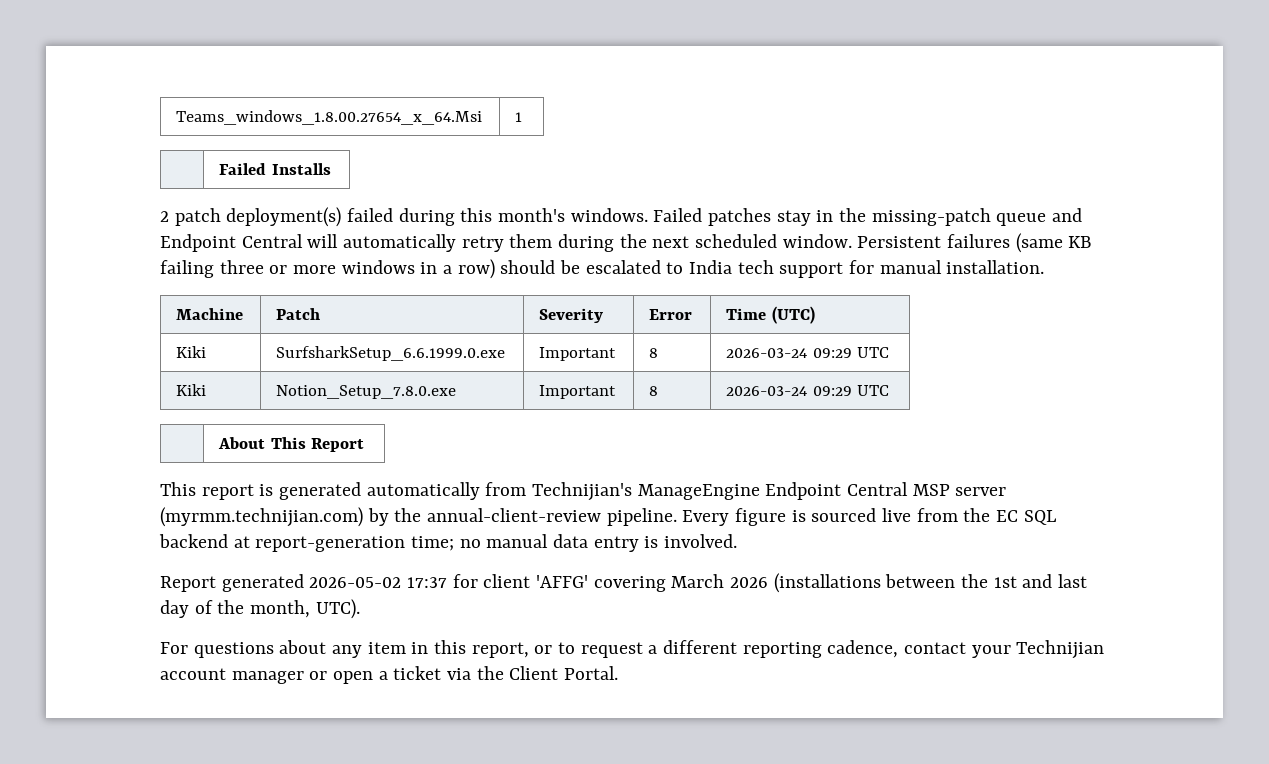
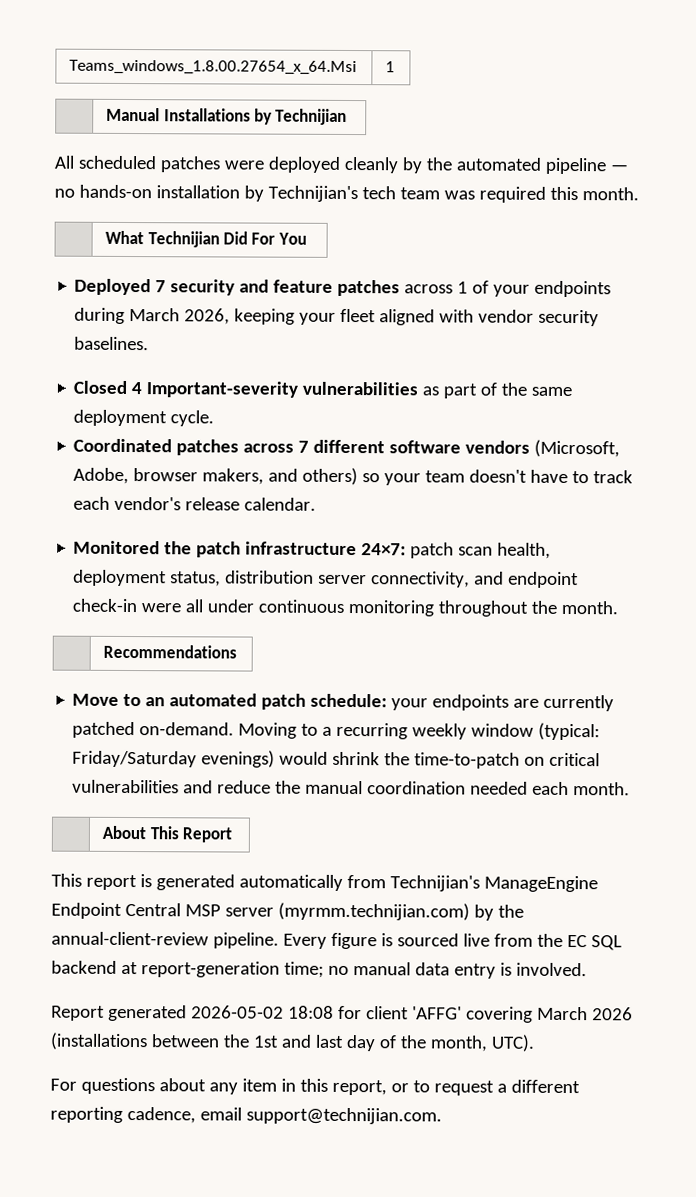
- | Failed Installs
- 2 patch deployment(s) failed during this month's windows. Failed patches stay in the missing-patch queue and Endpoint Central will automatically retry them during the next scheduled window. Persistent failures (same KB failing three or more windows in a row) should be escalated to India tech support for manual installation.
- Machine | Patch | Severity | Error | Time (UTC)
- Kiki | SurfsharkSetup_6.6.1999.0.exe | Important | 8 | 2026-03-24 09:29 UTC
- Kiki | Notion_Setup_7.8.0.exe | Important | 8 | 2026-03-24 09:29 UTC
+ | Manual Installations by Technijian
+ All scheduled patches were deployed cleanly by the automated pipeline — no hands-on installation by Technijian's tech team was required this month.
+ | What Technijian Did For You
+ Deployed 7 security and feature patches across 1 of your endpoints during March 2026, keeping your fleet aligned with vendor security baselines.
+ Closed 4 Important-severity vulnerabilities as part of the same deployment cycle.
+ Coordinated patches across 7 different software vendors (Microsoft, Adobe, browser makers, and others) so your team doesn't have to track each vendor's release calendar.
+ Monitored the patch infrastructure 24×7: patch scan health, deployment status, distribution server connectivity, and endpoint check-in were all under continuous monitoring throughout the month.
+ | Recommendations
+ Move to an automated patch schedule: your endpoints are currently patched on-demand. Moving to a recurring weekly window (typical: Friday/Saturday evenings) would shrink the time-to-patch on critical vulnerabilities and reduce the manual coordination needed each month.
- Report generated 2026-05-02 17:37 for client 'AFFG' covering March 2026 (installations between the 1st and last day of the month, UTC).
+ Report generated 2026-05-02 18:08 for client 'AFFG' covering March 2026 (installations between the 1st and last day of the month, UTC).
- For questions about any item in this report, or to request a different reporting cadence, contact your Technijian account manager or open a ticket via the Client Portal.
+ For questions about any item in this report, or to request a different reporting cadence, email support@technijian.com.

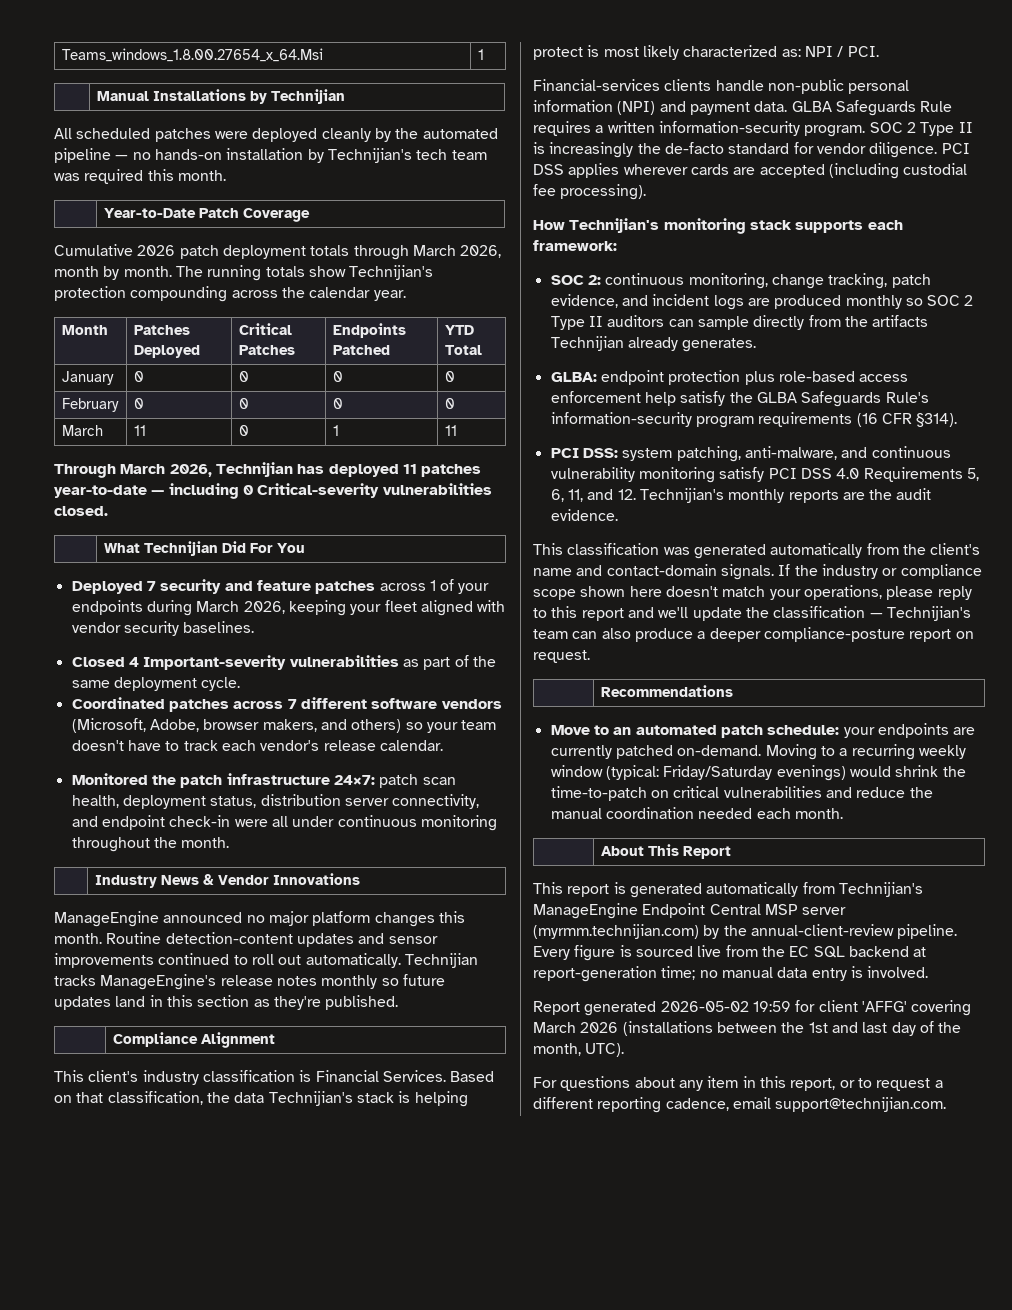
+ | Year-to-Date Patch Coverage
+ Cumulative 2026 patch deployment totals through March 2026, month by month. The running totals show Technijian's protection compounding across the calendar year.
+ Month | Patches Deployed | Critical Patches | Endpoints Patched | YTD Total
+ January | 0 | 0 | 0 | 0
+ February | 0 | 0 | 0 | 0
+ March | 11 | 0 | 1 | 11
+ Through March 2026, Technijian has deployed 11 patches year-to-date — including 0 Critical-severity vulnerabilities closed.
+ | Industry News & Vendor Innovations
+ ManageEngine announced no major platform changes this month. Routine detection-content updates and sensor improvements continued to roll out automatically. Technijian tracks ManageEngine's release notes monthly so future updates land in this section as they're published.
+ | Compliance Alignment
+ This client's industry classification is Financial Services. Based on that classification, the data Technijian's stack is helping protect is most likely characterized as: NPI / PCI.
+ Financial-services clients handle non-public personal information (NPI) and payment data. GLBA Safeguards Rule requires a written information-security program. SOC 2 Type II is increasingly the de-facto standard for vendor diligence. PCI DSS applies wherever cards are accepted (including custodial fee processing).
+ How Technijian's monitoring stack supports each framework:
+ SOC 2: continuous monitoring, change tracking, patch evidence, and incident logs are produced monthly so SOC 2 Type II auditors can sample directly from the artifacts Technijian already generates.
+ GLBA: endpoint protection plus role-based access enforcement help satisfy the GLBA Safeguards Rule's information-security program requirements (16 CFR §314).
+ PCI DSS: system patching, anti-malware, and continuous vulnerability monitoring satisfy PCI DSS 4.0 Requirements 5, 6, 11, and 12. Technijian's monthly reports are the audit evidence.
+ This classification was generated automatically from the client's name and contact-domain signals. If the industry or compliance scope shown here doesn't match your operations, please reply to this report and we'll update the classification — Technijian's team can also produce a deeper compliance-posture report on request.
- Report generated 2026-05-02 18:08 for client 'AFFG' covering March 2026 (installations between the 1st and last day of the month, UTC).
+ Report generated 2026-05-02 19:59 for client 'AFFG' covering March 2026 (installations between the 1st and last day of the month, UTC).

